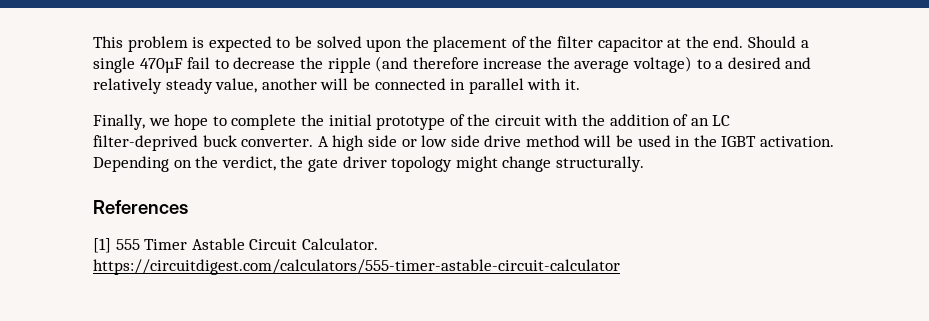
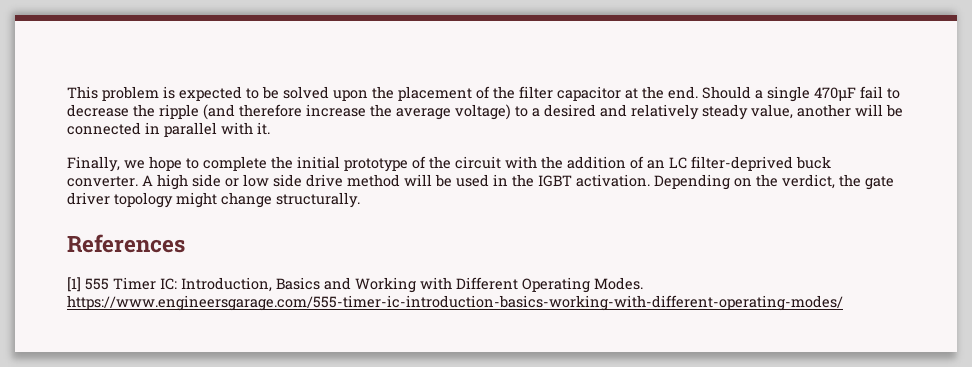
- [1] 555 Timer Astable Circuit Calculator. https://circuitdigest.com/calculators/555-timer-astable-circuit-calculator
+ [1] 555 Timer IC: Introduction, Basics and Working with Different Operating Modes. https://www.engineersgarage.com/555-timer-ic-introduction-basics-working-with-different-operating-modes/

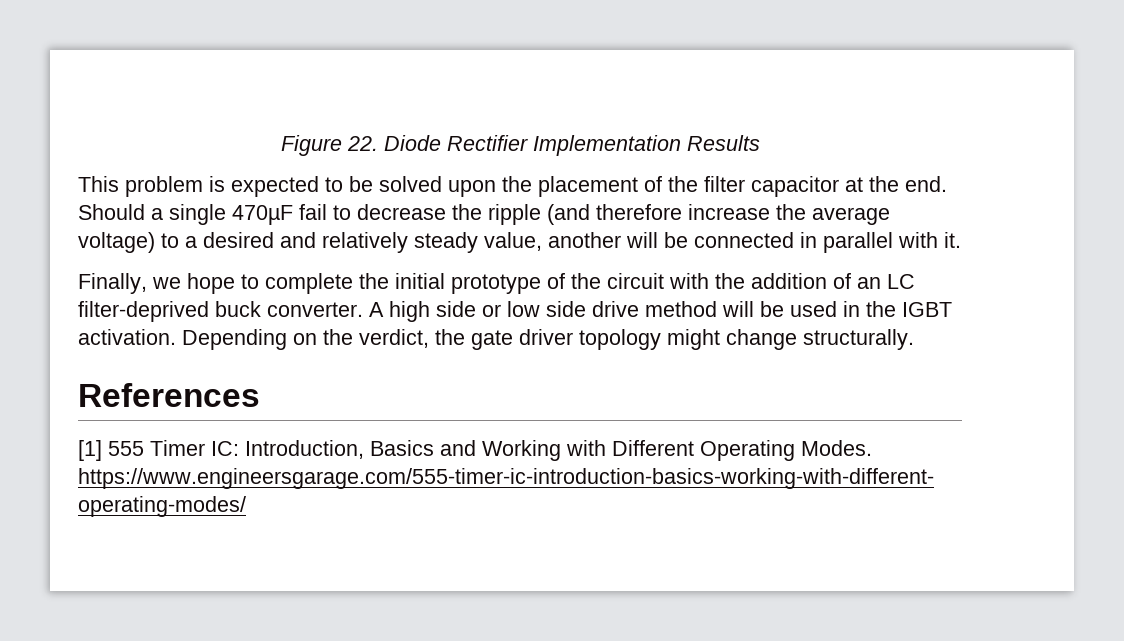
+ Figure 22. Diode Rectifier Implementation Results

